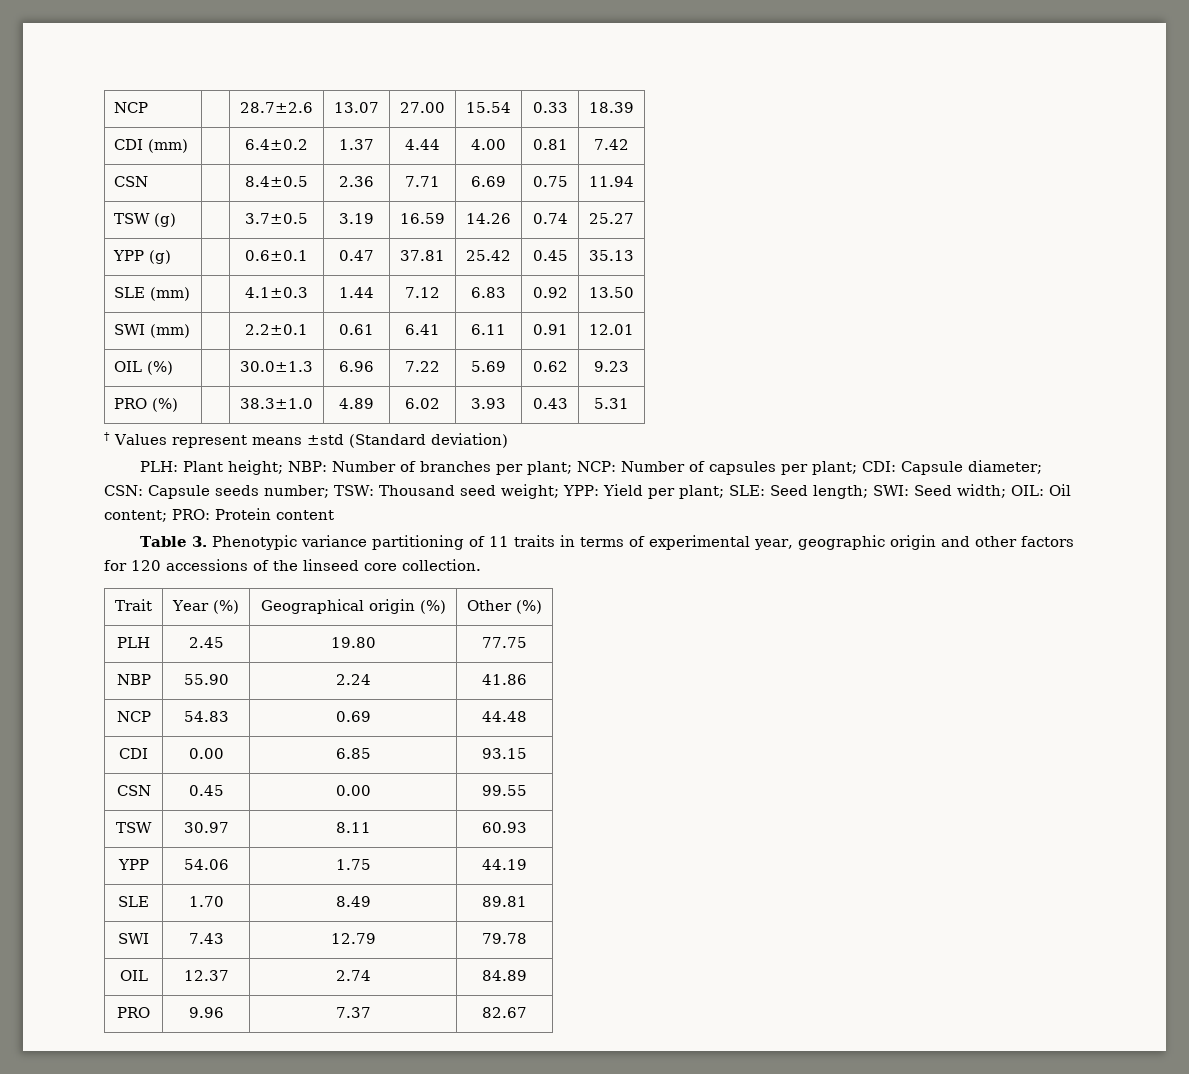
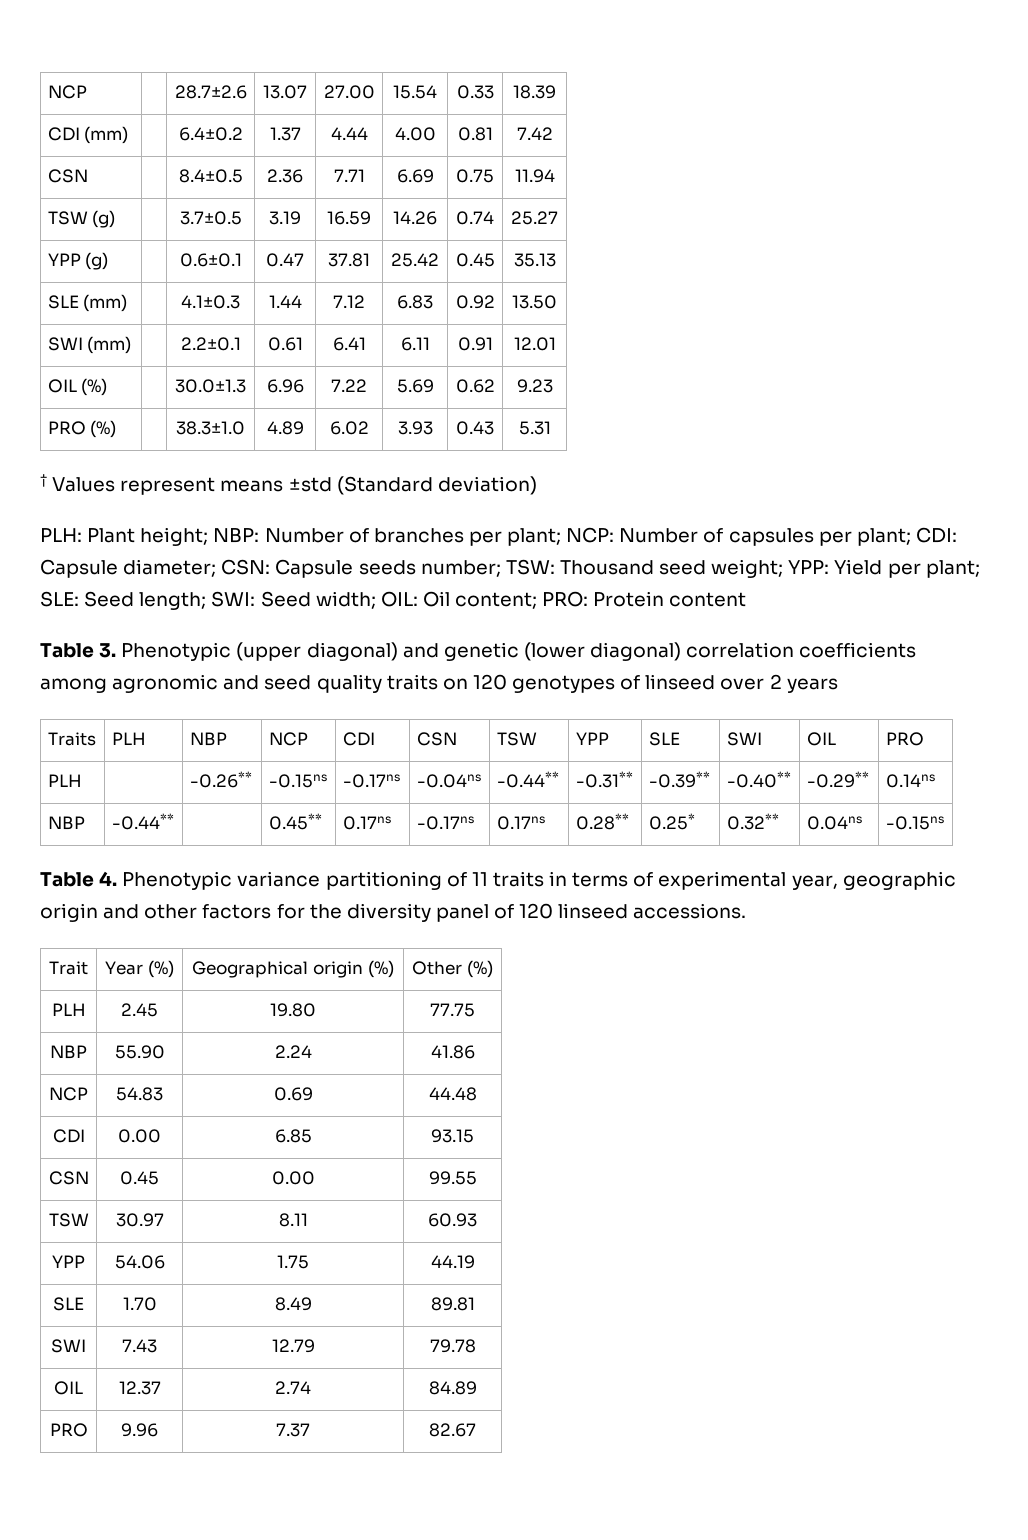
- Table 3. Phenotypic variance partitioning of 11 traits in terms of experimental year, geographic origin and other factors for 120 accessions of the linseed core collection.
+ Table 3. Phenotypic (upper diagonal) and genetic (lower diagonal) correlation coefficients among agronomic and seed quality traits on 120 genotypes of linseed over 2 years
+ Traits | PLH | NBP | NCP | CDI | CSN | TSW | YPP | SLE | SWI | OIL | PRO
+ PLH | | -0.26** | -0.15ns | -0.17ns | -0.04ns | -0.44** | -0.31** | -0.39** | -0.40** | -0.29** | 0.14ns
+ NBP | -0.44** | | 0.45** | 0.17ns | -0.17ns | 0.17ns | 0.28** | 0.25* | 0.32** | 0.04ns | -0.15ns
+ Table 4. Phenotypic variance partitioning of 11 traits in terms of experimental year, geographic origin and other factors for the diversity panel of 120 linseed accessions.

